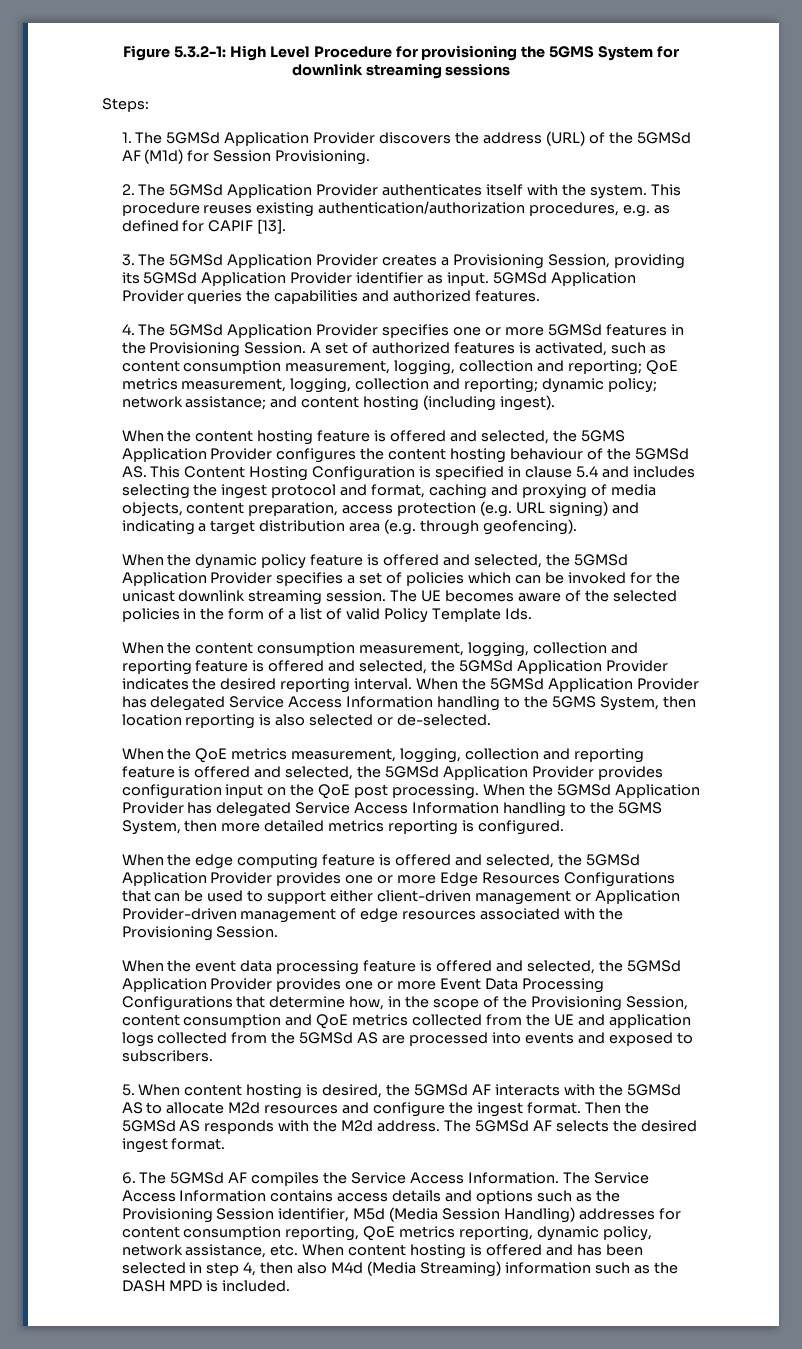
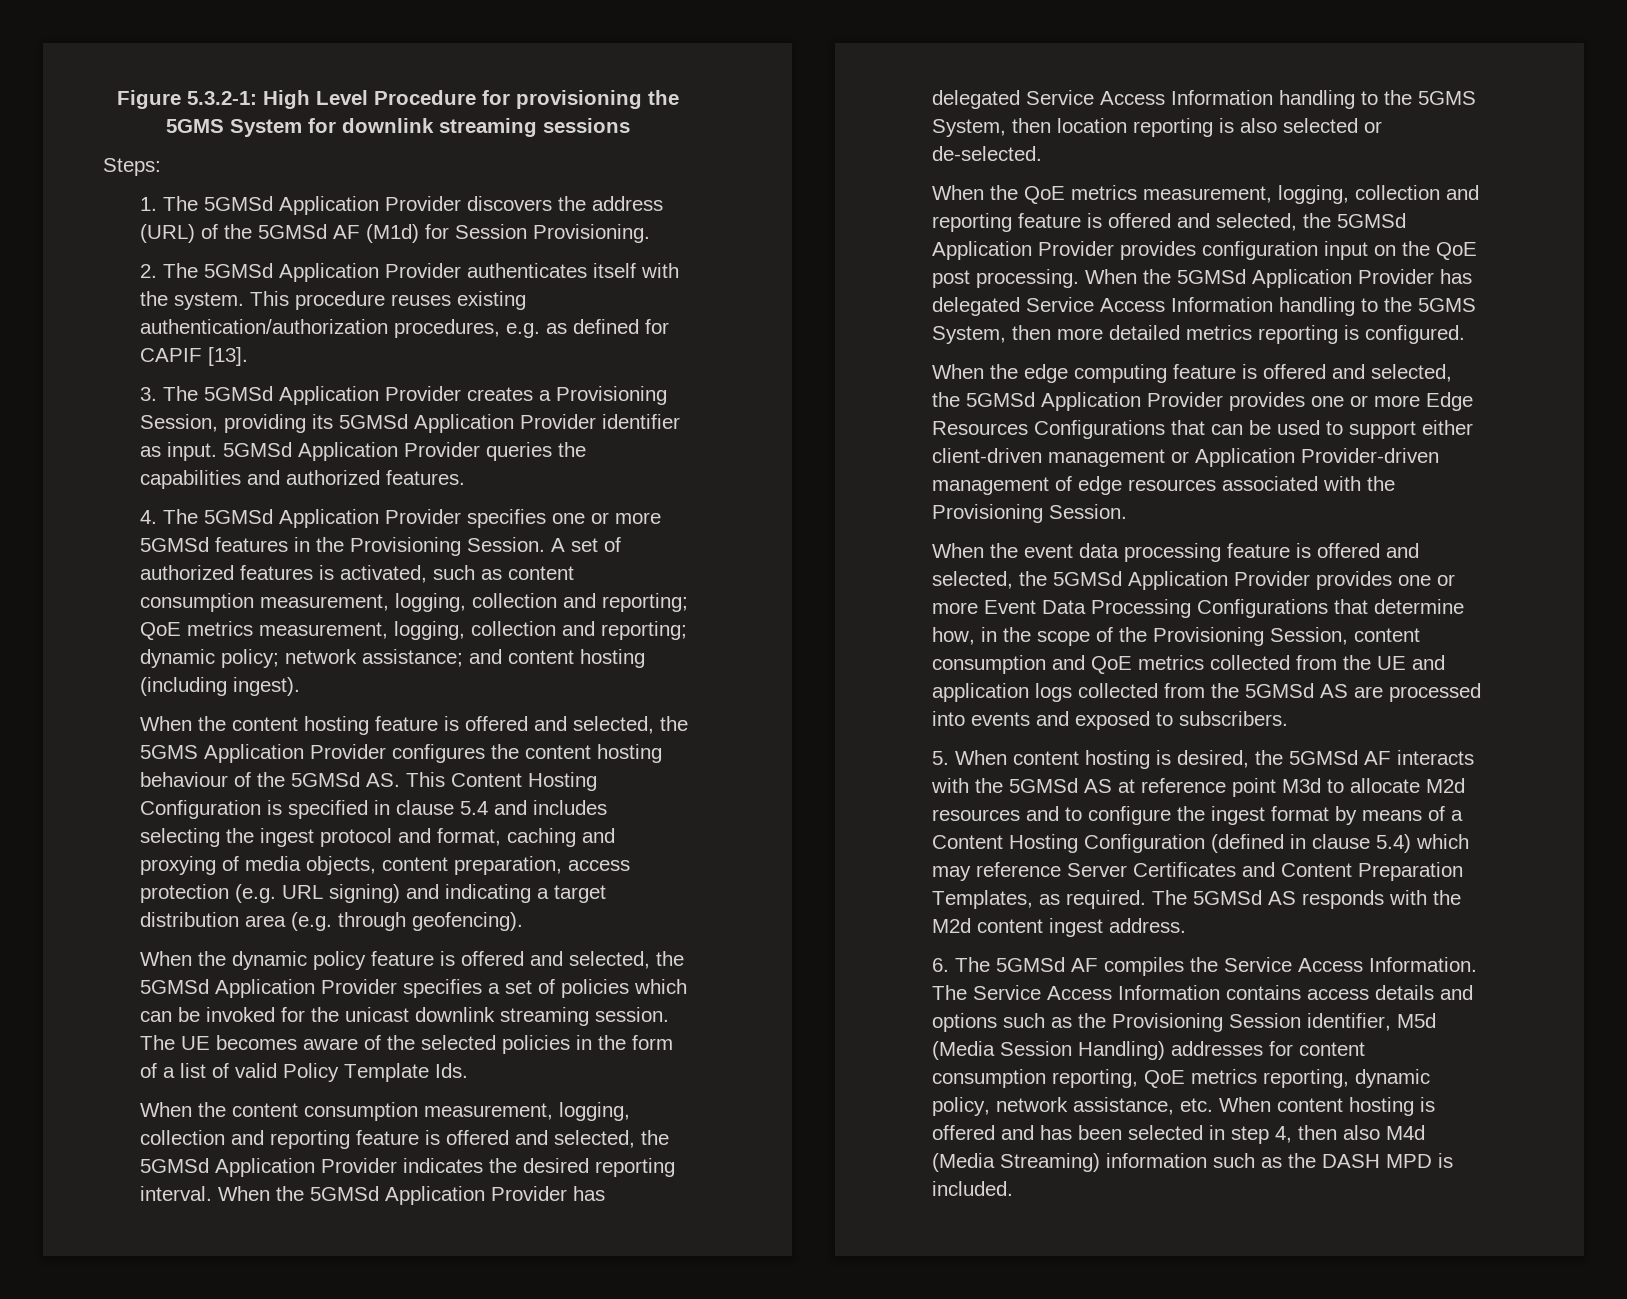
- 5. When content hosting is desired, the 5GMSd AF interacts with the 5GMSd AS to allocate M2d resources and configure the ingest format. Then the 5GMSd AS responds with the M2d address. The 5GMSd AF selects the desired ingest format.
+ 5. When content hosting is desired, the 5GMSd AF interacts with the 5GMSd AS at reference point M3d to allocate M2d resources and to configure the ingest format by means of a Content Hosting Configuration (defined in clause 5.4) which may reference Server Certificates and Content Preparation Templates, as required. The 5GMSd AS responds with the M2d content ingest address.

